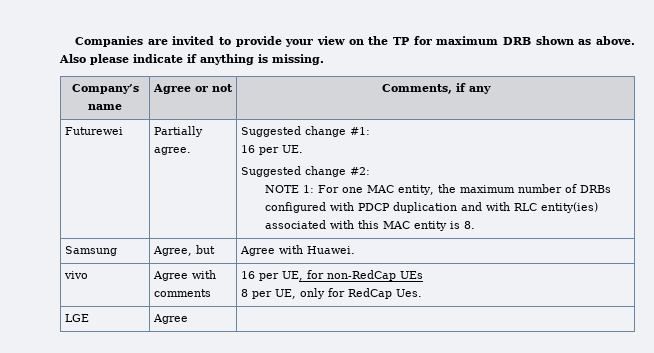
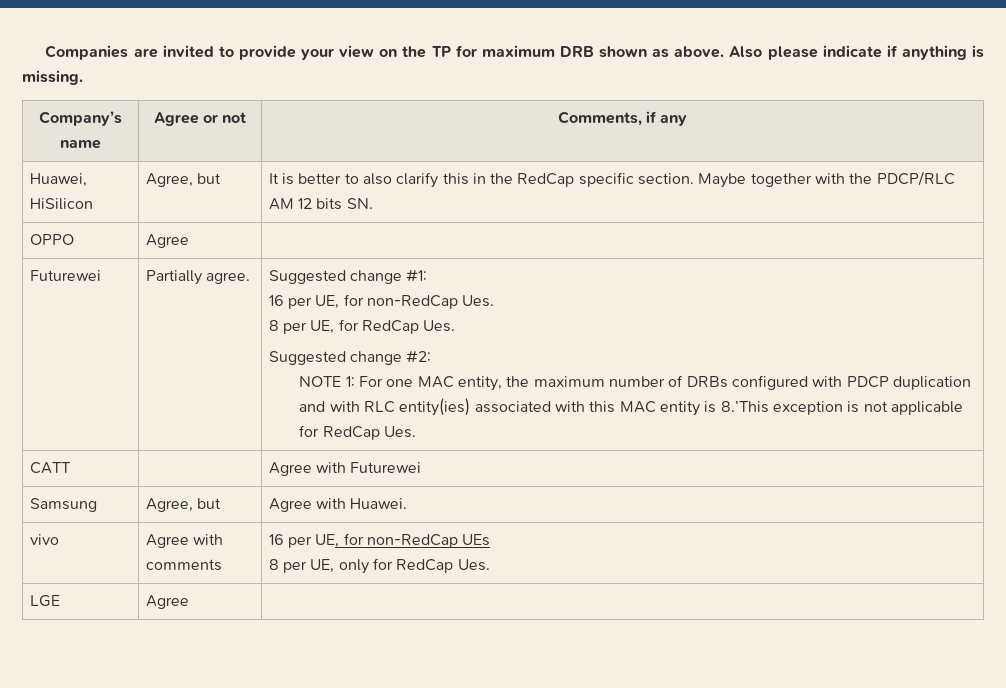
+ Huawei, HiSilicon | Agree, but | It is better to also clarify this in the RedCap specific section. Maybe together with the PDCP/RLC AM 12 bits SN.
+ OPPO | Agree |
- 16 per UE.
+ 16 per UE, for non-RedCap Ues.
+ 8 per UE, for RedCap Ues.
- NOTE 1: For one MAC entity, the maximum number of DRBs configured with PDCP duplication and with RLC entity(ies) associated with this MAC entity is 8.
+ NOTE 1: For one MAC entity, the maximum number of DRBs configured with PDCP duplication and with RLC entity(ies) associated with this MAC entity is 8.’This exception is not applicable for RedCap Ues.
+ CATT | | Agree with Futurewei

